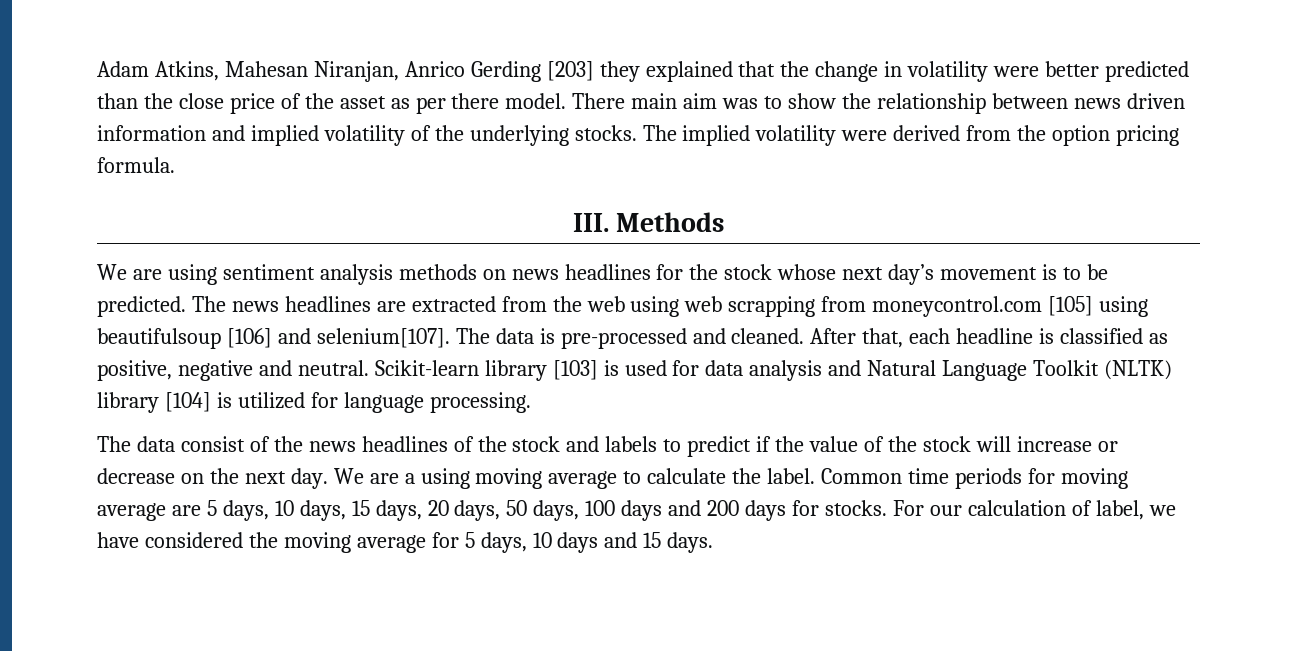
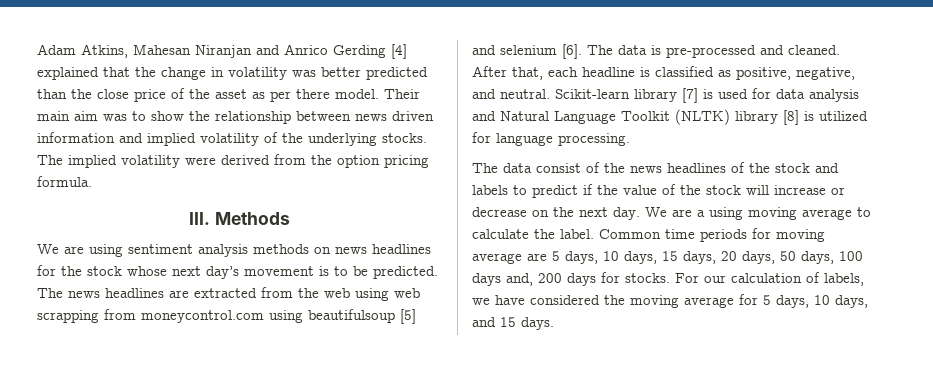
- Adam Atkins, Mahesan Niranjan, Anrico Gerding [203] they explained that the change in volatility were better predicted than the close price of the asset as per there model.
+ Adam Atkins, Mahesan Niranjan and Anrico Gerding [4] explained that the change in volatility was better predicted than the close price of the asset as per there model.
- There main aim was to show the relationship between news driven information and implied volatility of the underlying stocks.
+ Their main aim was to show the relationship between news driven information and implied volatility of the underlying stocks.
- The news headlines are extracted from the web using web scrapping from moneycontrol.com [105] using beautifulsoup [106] and selenium[107].
+ The news headlines are extracted from the web using web scrapping from moneycontrol.com using beautifulsoup [5] and selenium [6].
- After that, each headline is classified as positive, negative and neutral.
+ After that, each headline is classified as positive, negative, and neutral.
- Scikit-learn library [103] is used for data analysis and Natural Language Toolkit (NLTK) library [104] is utilized for language processing.
+ Scikit-learn library [7] is used for data analysis and Natural Language Toolkit (NLTK) library [8] is utilized for language processing.
- Common time periods for moving average are 5 days, 10 days, 15 days, 20 days, 50 days, 100 days and 200 days for stocks.
+ Common time periods for moving average are 5 days, 10 days, 15 days, 20 days, 50 days, 100 days and, 200 days for stocks.
- For our calculation of label, we have considered the moving average for 5 days, 10 days and 15 days.
+ For our calculation of labels, we have considered the moving average for 5 days, 10 days, and 15 days.

